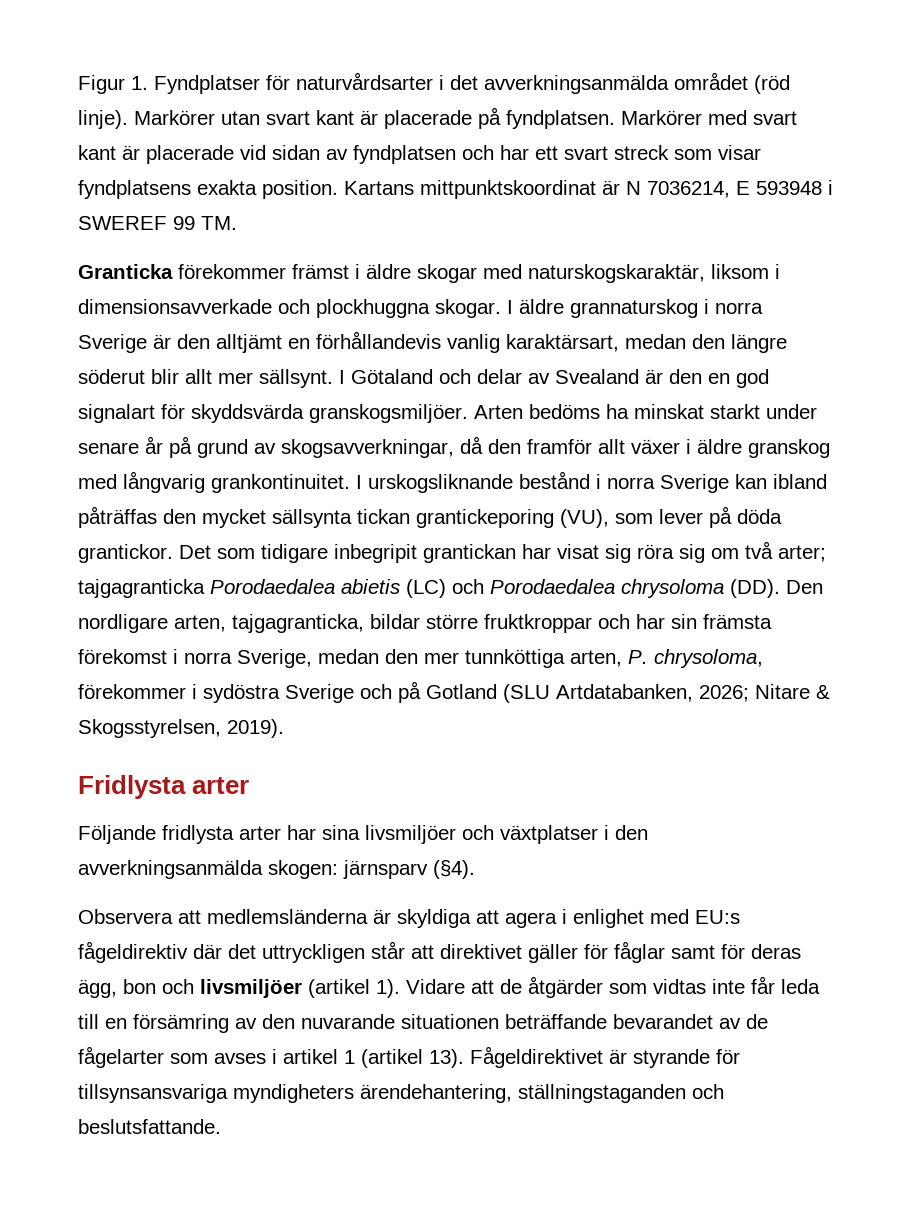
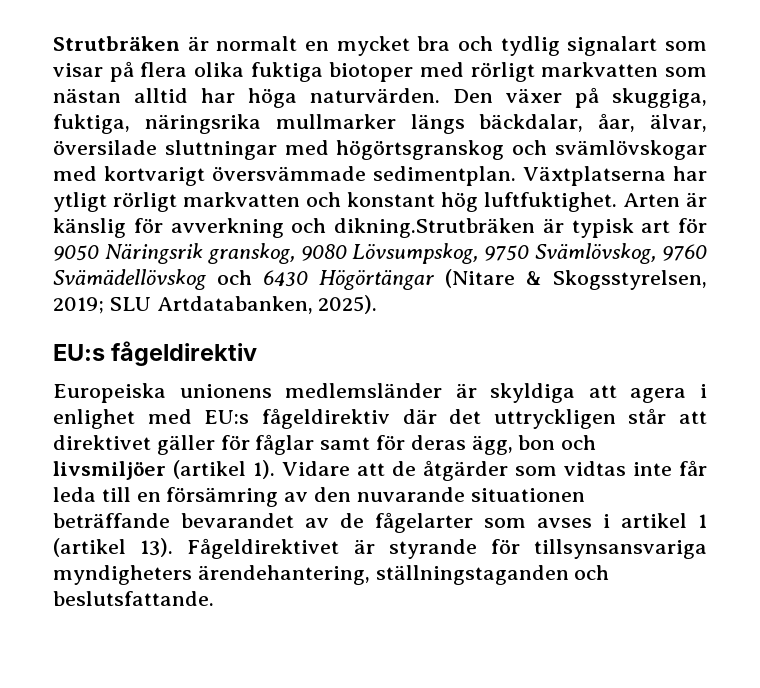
- Figur 1. Fyndplatser för naturvårdsarter i det avverkningsanmälda området (röd linje). Markörer utan svart kant är placerade på fyndplatsen. Markörer med svart kant är placerade vid sidan av fyndplatsen och har ett svart streck som visar fyndplatsens exakta position. Kartans mittpunktskoordinat är N 7036214, E 593948 i SWEREF 99 TM.
- Granticka förekommer främst i äldre skogar med naturskogskaraktär, liksom i dimensionsavverkade och plockhuggna skogar. I äldre grannaturskog i norra Sverige är den alltjämt en förhållandevis vanlig karaktärsart, medan den längre söderut blir allt mer sällsynt. I Götaland och delar av Svealand är den en god signalart för skyddsvärda granskogsmiljöer. Arten bedöms ha minskat starkt under senare år på grund av skogsavverkningar, då den framför allt växer i äldre granskog med långvarig grankontinuitet. I urskogsliknande bestånd i norra Sverige kan ibland påträffas den mycket sällsynta tickan grantickeporing (VU), som lever på döda grantickor. Det som tidigare inbegripit grantickan har visat sig röra sig om två arter; tajgagranticka Porodaedalea abietis (LC) och Porodaedalea chrysoloma (DD). Den nordligare arten, tajgagranticka, bildar större fruktkroppar och har sin främsta förekomst i norra Sverige, medan den mer tunnköttiga arten, P. chrysoloma, förekommer i sydöstra Sverige och på Gotland (SLU Artdatabanken, 2026; Nitare & Skogsstyrelsen, 2019).
- Fridlysta arter
- Följande fridlysta arter har sina livsmiljöer och växtplatser i den avverkningsanmälda skogen: järnsparv (§4).
- Observera att medlemsländerna är skyldiga att agera i enlighet med EU:s fågeldirektiv där det uttryckligen står att direktivet gäller för fåglar samt för deras ägg, bon och livsmiljöer (artikel 1).
+ Strutbräken är normalt en mycket bra och tydlig signalart som visar på flera olika fuktiga biotoper med rörligt markvatten som nästan alltid har höga naturvärden. Den växer på skuggiga, fuktiga, näringsrika mullmarker längs bäckdalar, åar, älvar, översilade sluttningar med högörtsgranskog och svämlövskogar med kortvarigt översvämmade sedimentplan. Växtplatserna har ytligt rörligt markvatten och konstant hög luftfuktighet. Arten är känslig för avverkning och dikning.Strutbräken är typisk art för 9050 Näringsrik granskog, 9080 Lövsumpskog, 9750 Svämlövskog, 9760 Svämädellövskog och 6430 Högörtängar (Nitare & Skogsstyrelsen, 2019; SLU Artdatabanken, 2025).
+ EU:s fågeldirektiv
+ Europeiska unionens medlemsländer är skyldiga att agera i enlighet med EU:s fågeldirektiv där det uttryckligen står att direktivet gäller för fåglar samt för deras ägg, bon och livsmiljöer (artikel 1).

